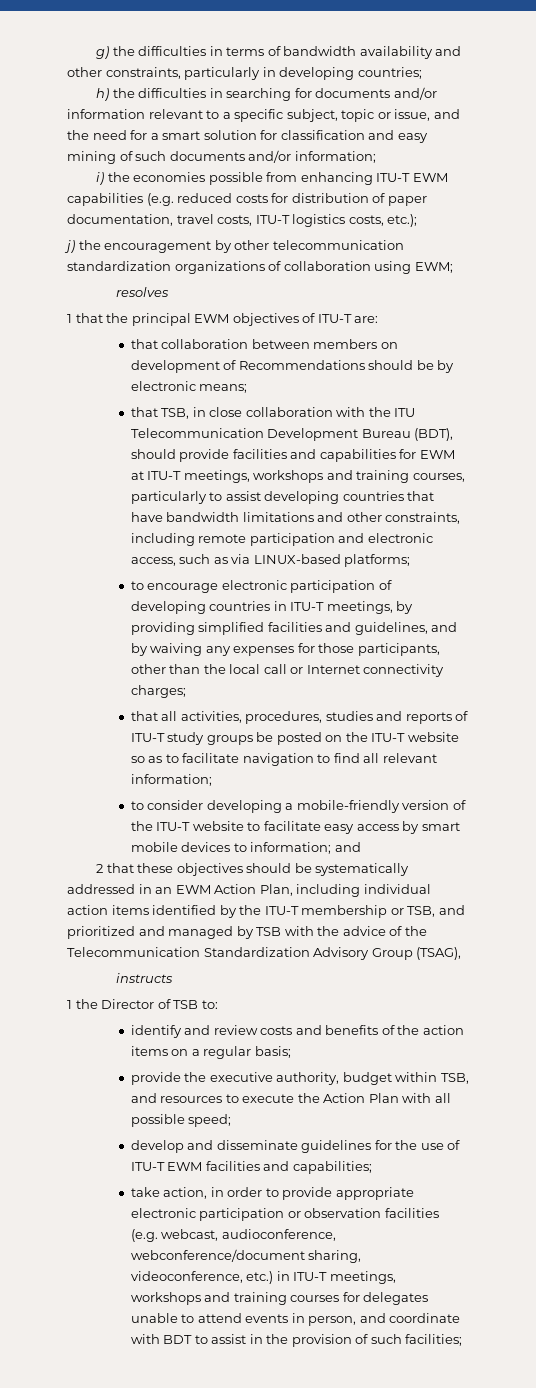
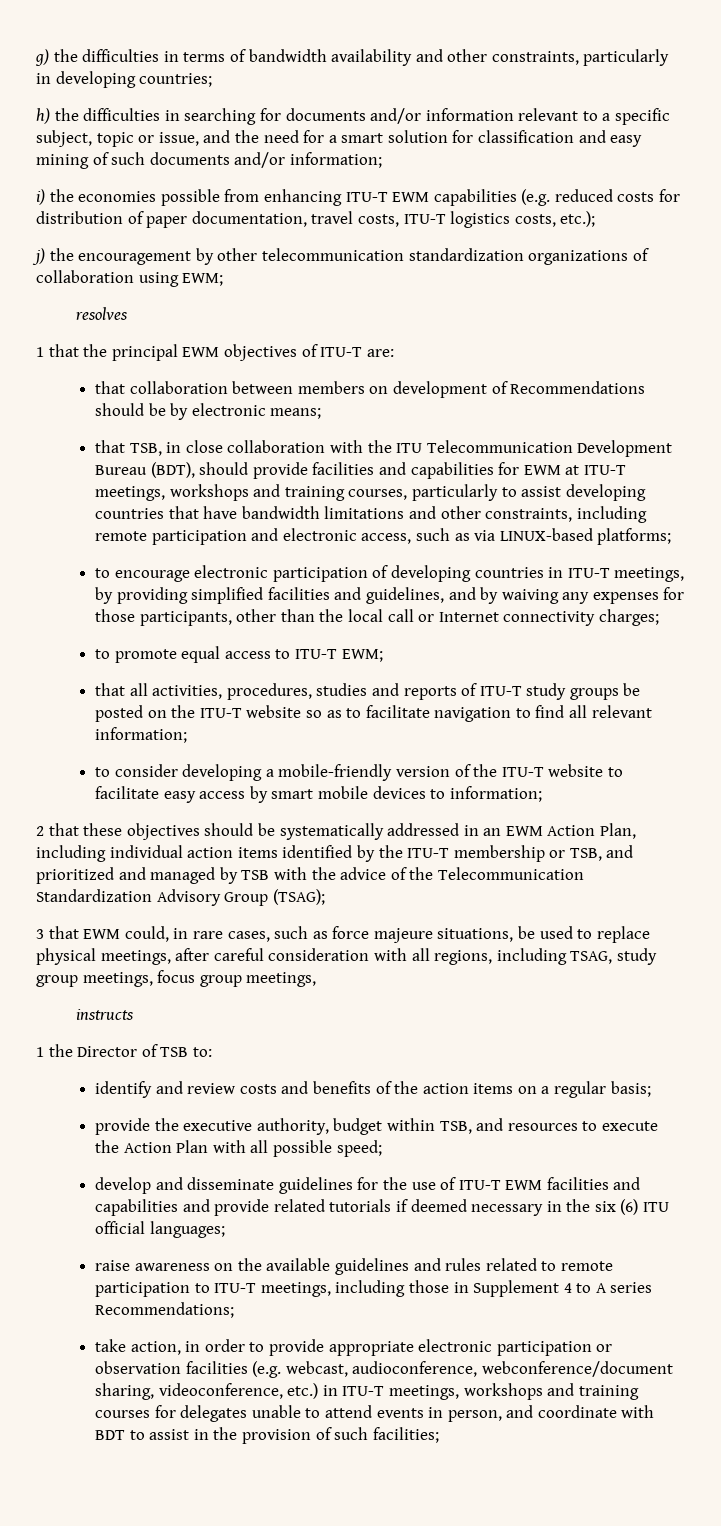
+ to promote equal access to ITU-T EWM;
- to consider developing a mobile-friendly version of the ITU-T website to facilitate easy access by smart mobile devices to information; and
+ to consider developing a mobile-friendly version of the ITU-T website to facilitate easy access by smart mobile devices to information;
- 2 that these objectives should be systematically addressed in an EWM Action Plan, including individual action items identified by the ITU-T membership or TSB, and prioritized and managed by TSB with the advice of the Telecommunication Standardization Advisory Group (TSAG),
+ 2 that these objectives should be systematically addressed in an EWM Action Plan, including individual action items identified by the ITU-T membership or TSB, and prioritized and managed by TSB with the advice of the Telecommunication Standardization Advisory Group (TSAG);
+ 3 that EWM could, in rare cases, such as force majeure situations, be used to replace physical meetings, after careful consideration with all regions, including TSAG, study group meetings, focus group meetings,
- develop and disseminate guidelines for the use of ITU-T EWM facilities and capabilities;
+ develop and disseminate guidelines for the use of ITU-T EWM facilities and capabilities and provide related tutorials if deemed necessary in the six (6) ITU official languages;
+ raise awareness on the available guidelines and rules related to remote participation to ITU-T meetings, including those in Supplement 4 to A series Recommendations;

